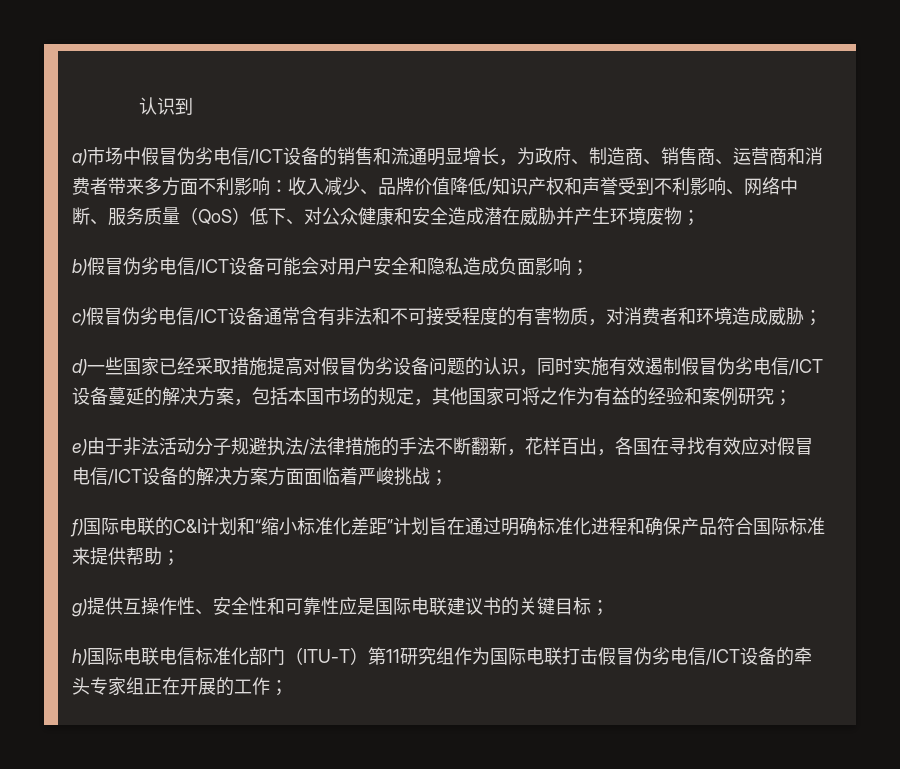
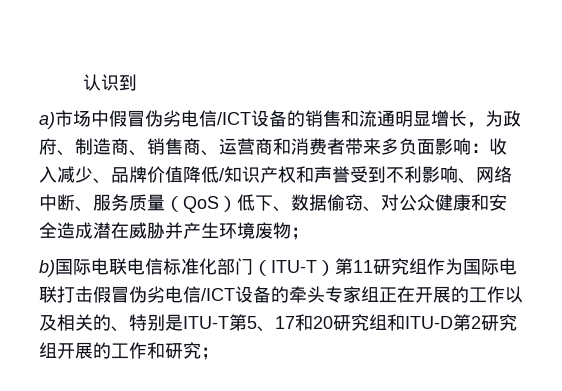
- a)市场中假冒伪劣电信/ICT设备的销售和流通明显增长，为政府、制造商、销售商、运营商和消费者带来多方面不利影响：收入减少、品牌价值降低/知识产权和声誉受到不利影响、网络中断、服务质量（QoS）低下、对公众健康和安全造成潜在威胁并产生环境废物；
+ a)市场中假冒伪劣电信/ICT设备的销售和流通明显增长，为政府、制造商、销售商、运营商和消费者带来多负面影响：收入减少、品牌价值降低/知识产权和声誉受到不利影响、网络中断、服务质量（QoS）低下、数据偷窃、对公众健康和安全造成潜在威胁并产生环境废物；
- b)假冒伪劣电信/ICT设备可能会对用户安全和隐私造成负面影响；
- c)假冒伪劣电信/ICT设备通常含有非法和不可接受程度的有害物质，对消费者和环境造成威胁；
- d)一些国家已经采取措施提高对假冒伪劣设备问题的认识，同时实施有效遏制假冒伪劣电信/ICT设备蔓延的解决方案，包括本国市场的规定，其他国家可将之作为有益的经验和案例研究；
- e)由于非法活动分子规避执法/法律措施的手法不断翻新，花样百出，各国在寻找有效应对假冒电信/ICT设备的解决方案方面面临着严峻挑战；
- f)国际电联的C&I计划和“缩小标准化差距”计划旨在通过明确标准化进程和确保产品符合国际标准来提供帮助；
- g)提供互操作性、安全性和可靠性应是国际电联建议书的关键目标；
- h)国际电联电信标准化部门（ITU-T）第11研究组作为国际电联打击假冒伪劣电信/ICT设备的牵头专家组正在开展的工作；
+ b)国际电联电信标准化部门（ITU-T）第11研究组作为国际电联打击假冒伪劣电信/ICT设备的牵头专家组正在开展的工作以及相关的、特别是ITU-T第5、17和20研究组和ITU-D第2研究组开展的工作和研究；

